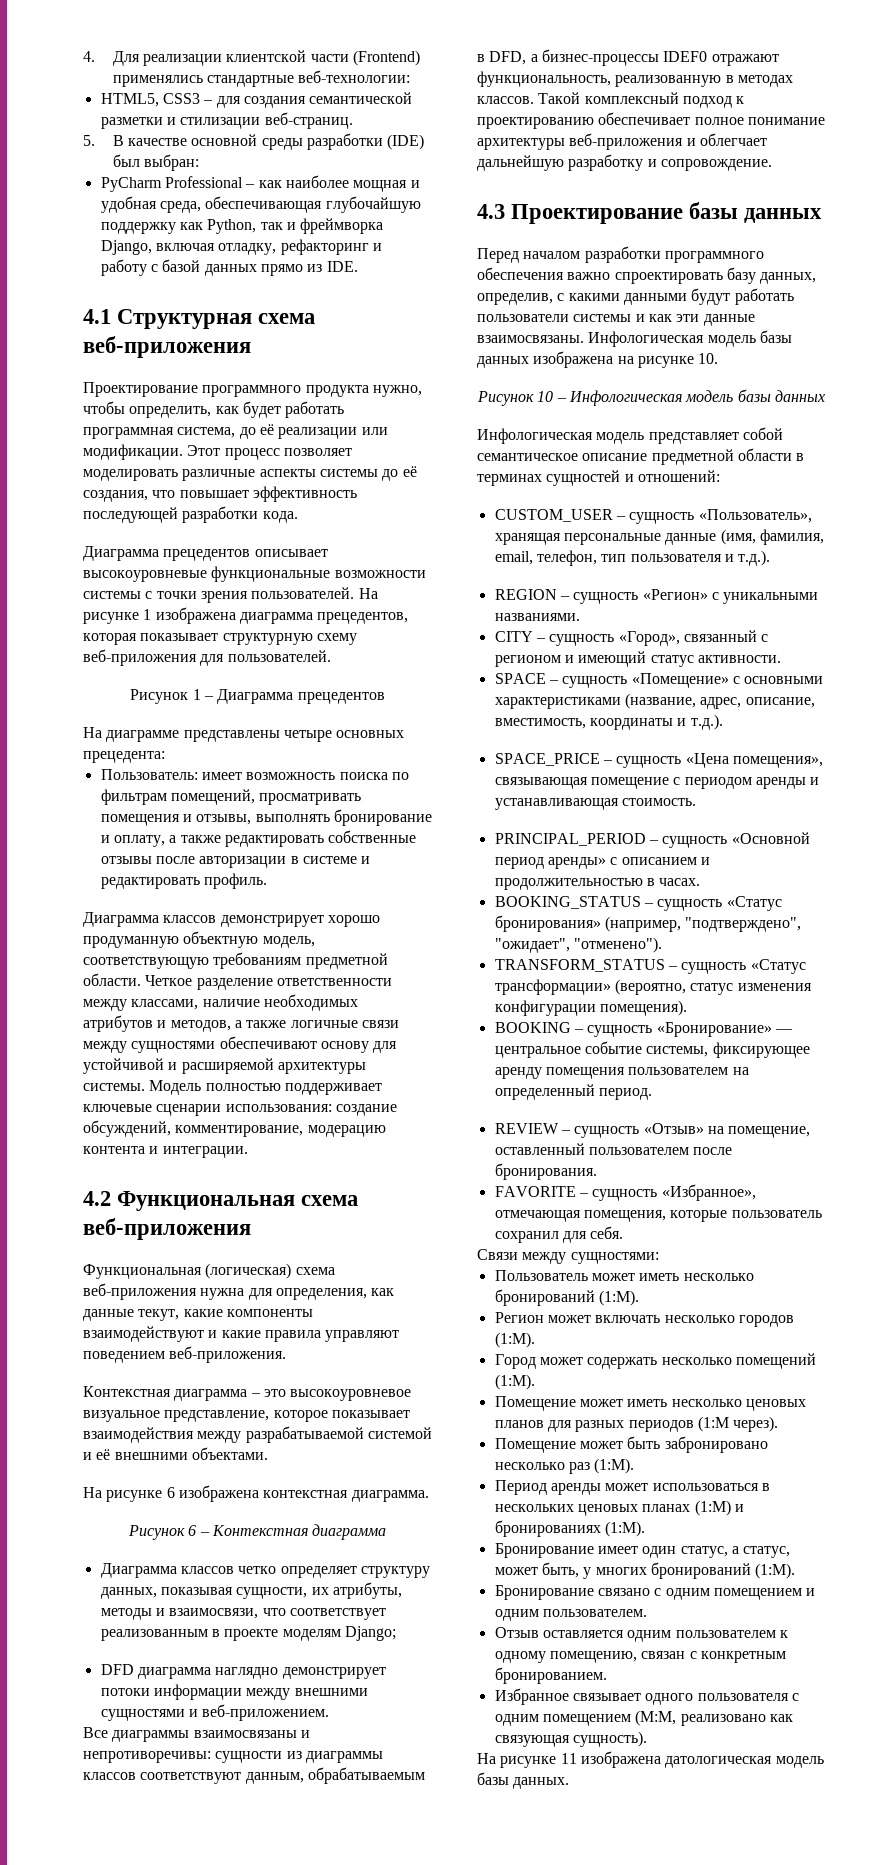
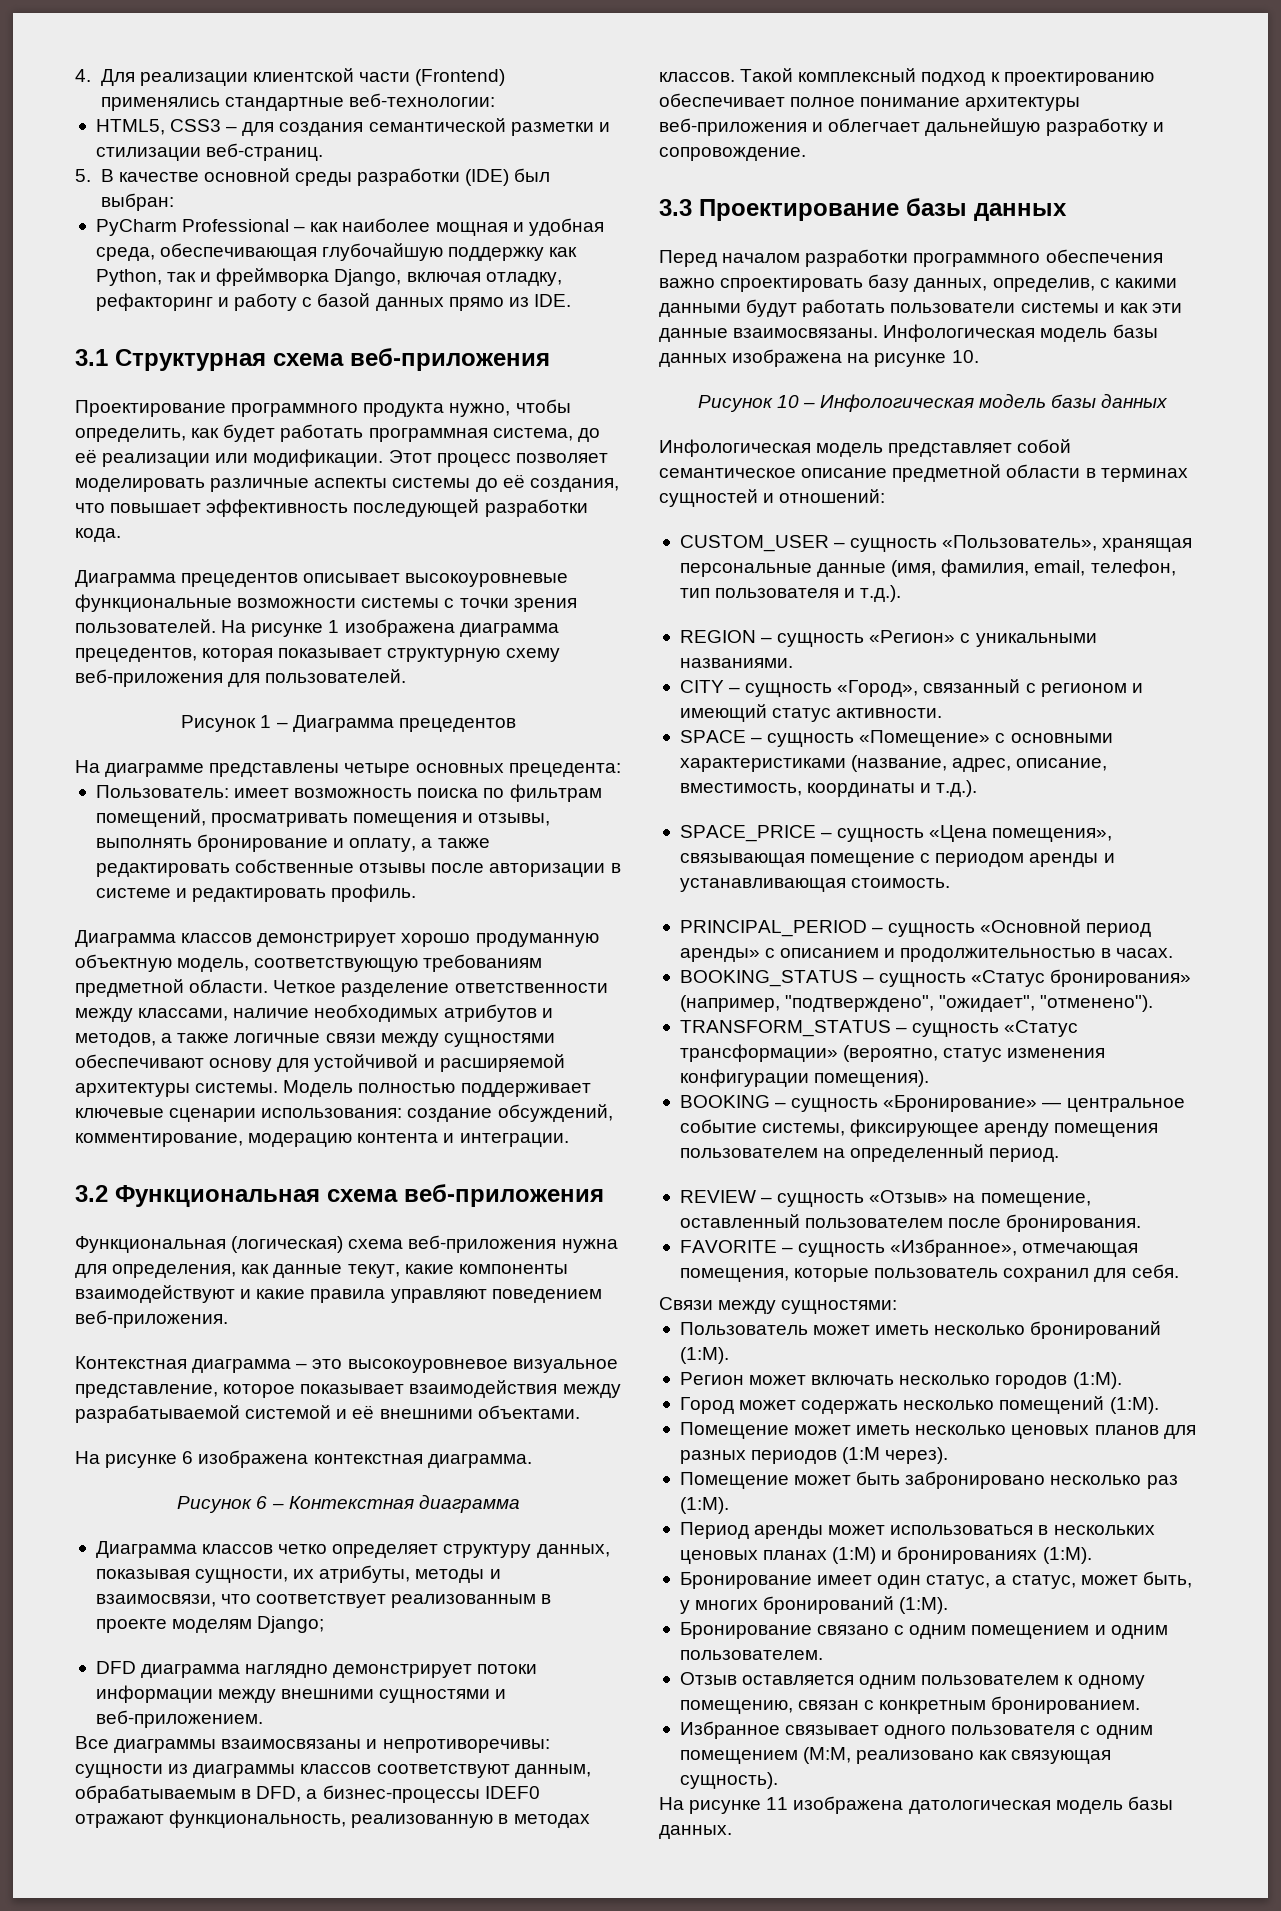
- 4.1 Структурная схема веб-приложения
+ 3.1 Структурная схема веб-приложения
- 4.2 Функциональная схема веб-приложения
+ 3.2 Функциональная схема веб-приложения
- 4.3 Проектирование базы данных
+ 3.3 Проектирование базы данных

